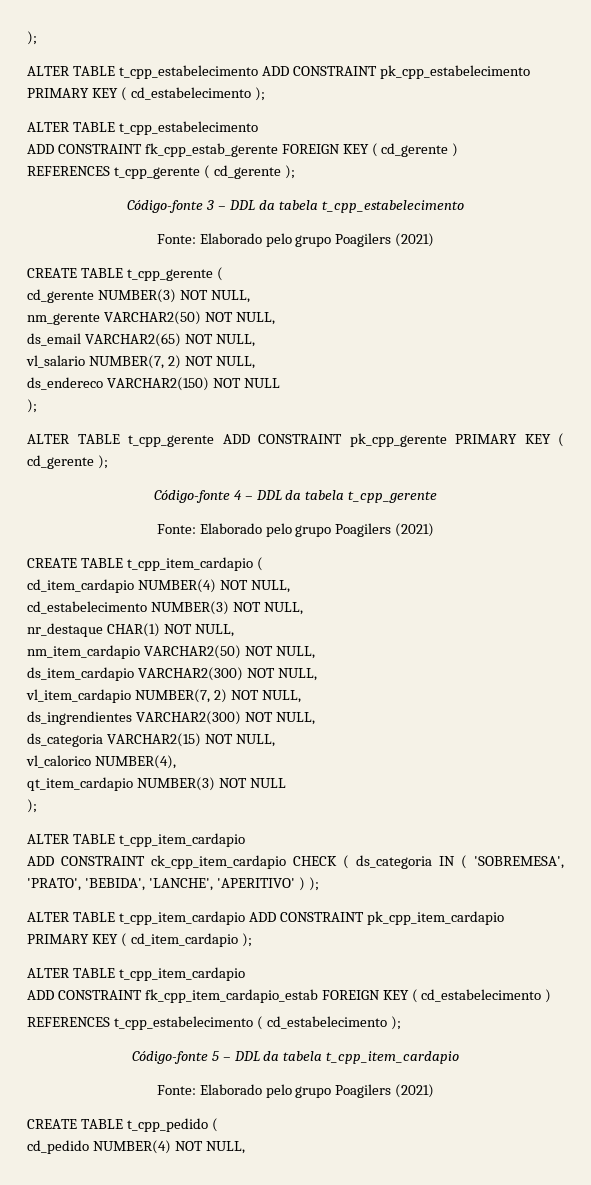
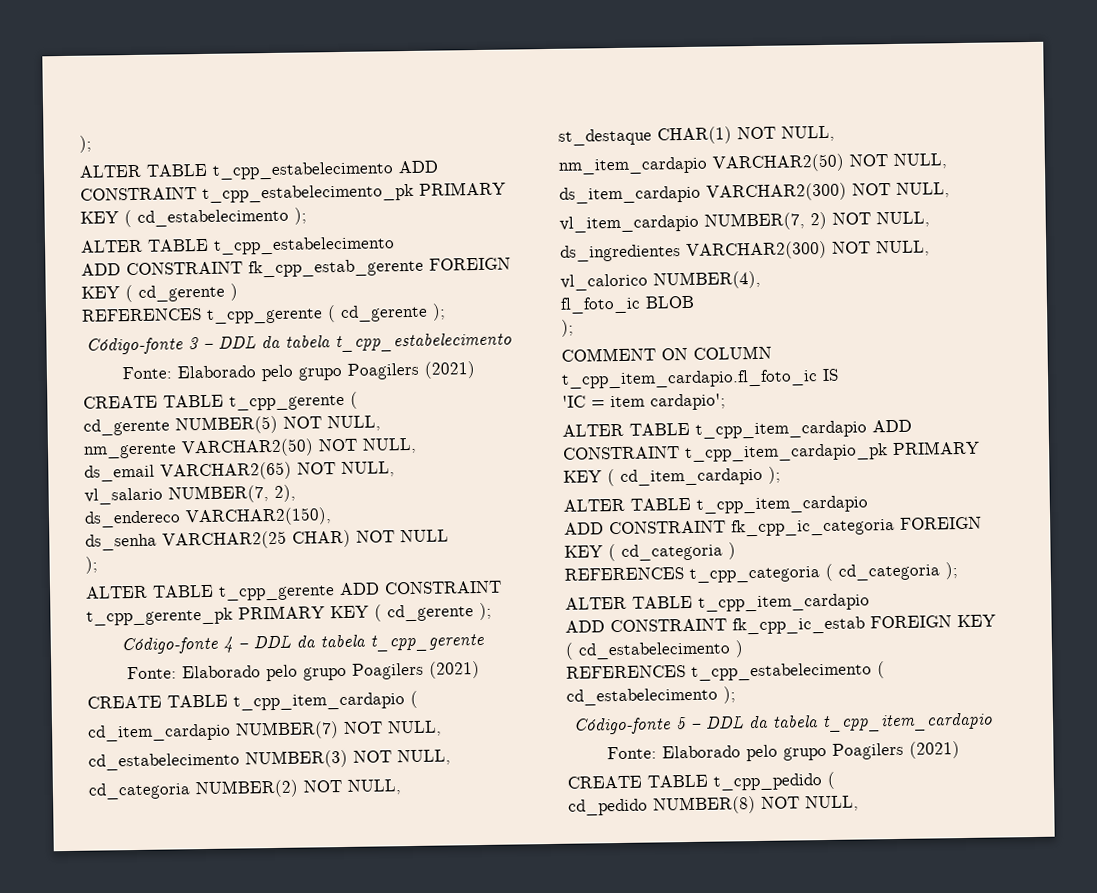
- ALTER TABLE t_cpp_estabelecimento ADD CONSTRAINT pk_cpp_estabelecimento PRIMARY KEY ( cd_estabelecimento );
+ ALTER TABLE t_cpp_estabelecimento ADD CONSTRAINT t_cpp_estabelecimento_pk PRIMARY KEY ( cd_estabelecimento );
- cd_gerente NUMBER(3) NOT NULL,
+ cd_gerente NUMBER(5) NOT NULL,
- vl_salario NUMBER(7, 2) NOT NULL,
- ds_endereco VARCHAR2(150) NOT NULL
+ vl_salario NUMBER(7, 2),
+ ds_endereco VARCHAR2(150),
+ ds_senha VARCHAR2(25 CHAR) NOT NULL
- ALTER TABLE t_cpp_gerente ADD CONSTRAINT pk_cpp_gerente PRIMARY KEY ( cd_gerente );
+ ALTER TABLE t_cpp_gerente ADD CONSTRAINT t_cpp_gerente_pk PRIMARY KEY ( cd_gerente );
- cd_item_cardapio NUMBER(4) NOT NULL,
+ cd_item_cardapio NUMBER(7) NOT NULL,
- nr_destaque CHAR(1) NOT NULL,
+ cd_categoria NUMBER(2) NOT NULL,
+ st_destaque CHAR(1) NOT NULL,
- ds_ingrendientes VARCHAR2(300) NOT NULL,
- ds_categoria VARCHAR2(15) NOT NULL,
+ ds_ingredientes VARCHAR2(300) NOT NULL,
  vl_calorico NUMBER(4),
- qt_item_cardapio NUMBER(3) NOT NULL
+ fl_foto_ic BLOB
  );
- ALTER TABLE t_cpp_item_cardapio
- ADD CONSTRAINT ck_cpp_item_cardapio CHECK ( ds_categoria IN ( 'SOBREMESA', 'PRATO', 'BEBIDA', 'LANCHE', 'APERITIVO' ) );
+ COMMENT ON COLUMN t_cpp_item_cardapio.fl_foto_ic IS
+ 'IC = item cardapio';
- ALTER TABLE t_cpp_item_cardapio ADD CONSTRAINT pk_cpp_item_cardapio PRIMARY KEY ( cd_item_cardapio );
+ ALTER TABLE t_cpp_item_cardapio ADD CONSTRAINT t_cpp_item_cardapio_pk PRIMARY KEY ( cd_item_cardapio );
- ADD CONSTRAINT fk_cpp_item_cardapio_estab FOREIGN KEY ( cd_estabelecimento )
+ ADD CONSTRAINT fk_cpp_ic_categoria FOREIGN KEY ( cd_categoria )
+ REFERENCES t_cpp_categoria ( cd_categoria );
+ ALTER TABLE t_cpp_item_cardapio
+ ADD CONSTRAINT fk_cpp_ic_estab FOREIGN KEY ( cd_estabelecimento )
- cd_pedido NUMBER(4) NOT NULL,
+ cd_pedido NUMBER(8) NOT NULL,

